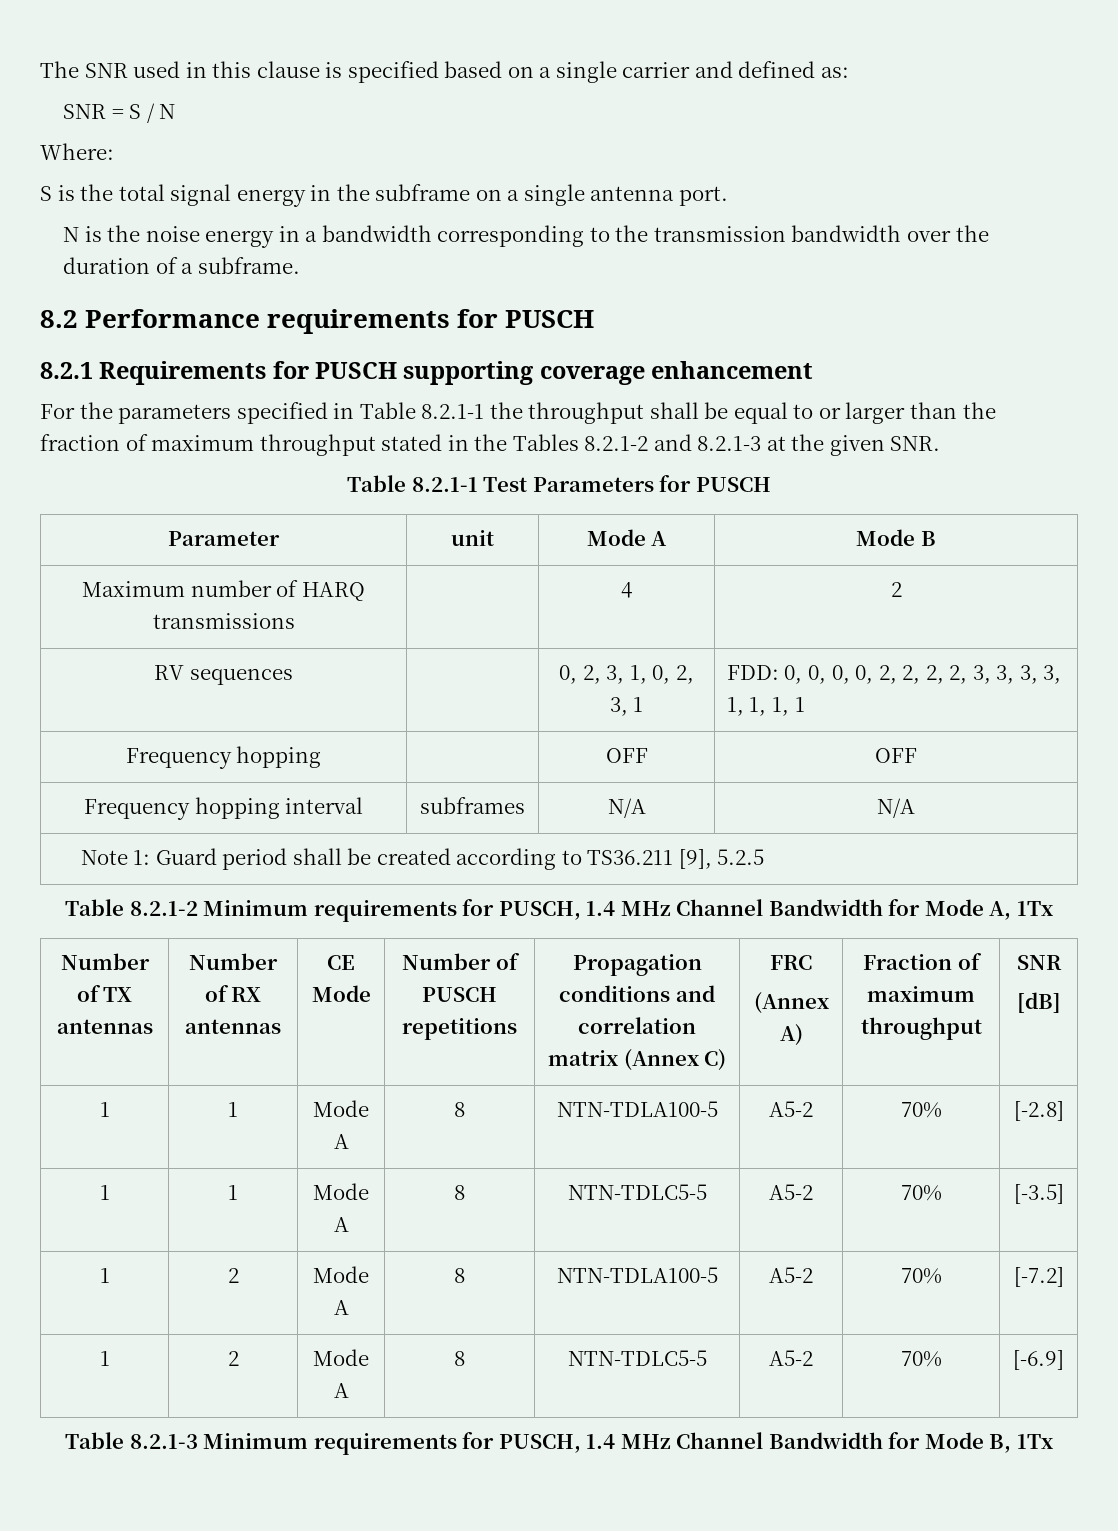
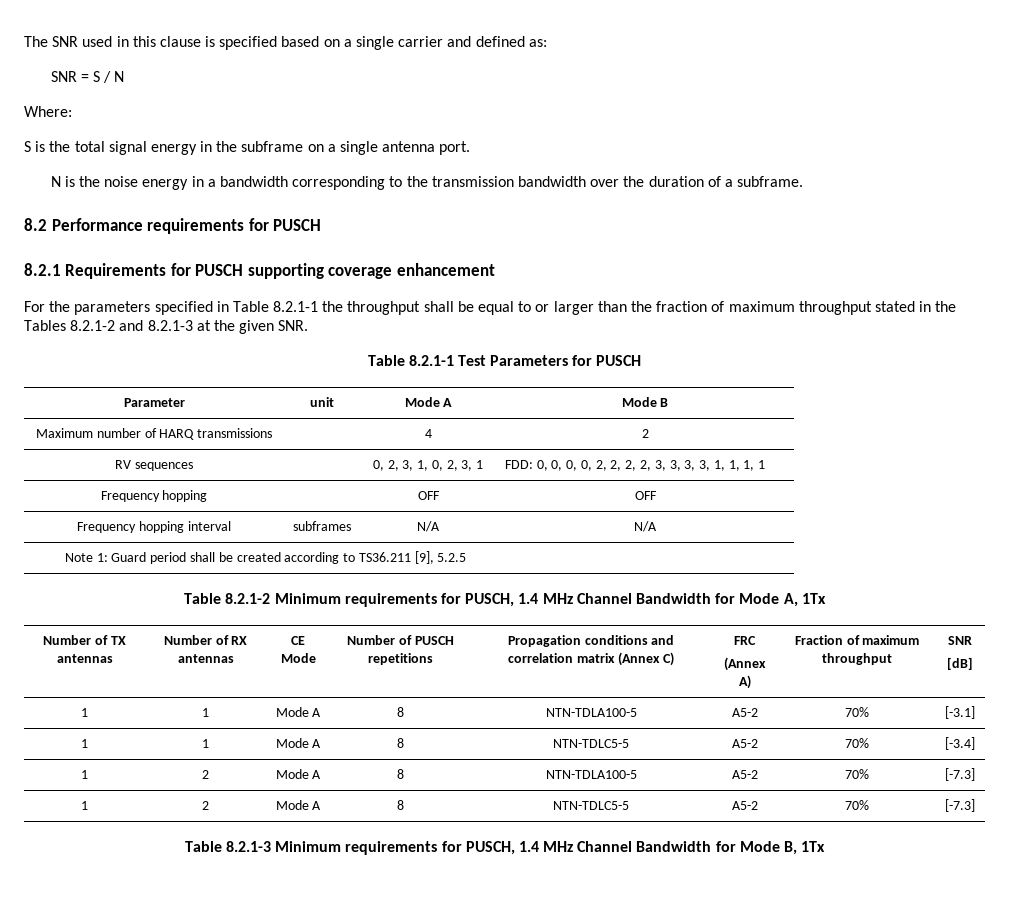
- 1 | 1 | Mode A | 8 | NTN-TDLA100-5 | A5-2 | 70% | [-2.8]
+ 1 | 1 | Mode A | 8 | NTN-TDLA100-5 | A5-2 | 70% | [-3.1]
- 1 | 1 | Mode A | 8 | NTN-TDLC5-5 | A5-2 | 70% | [-3.5]
+ 1 | 1 | Mode A | 8 | NTN-TDLC5-5 | A5-2 | 70% | [-3.4]
- 1 | 2 | Mode A | 8 | NTN-TDLA100-5 | A5-2 | 70% | [-7.2]
+ 1 | 2 | Mode A | 8 | NTN-TDLA100-5 | A5-2 | 70% | [-7.3]
- 1 | 2 | Mode A | 8 | NTN-TDLC5-5 | A5-2 | 70% | [-6.9]
+ 1 | 2 | Mode A | 8 | NTN-TDLC5-5 | A5-2 | 70% | [-7.3]

